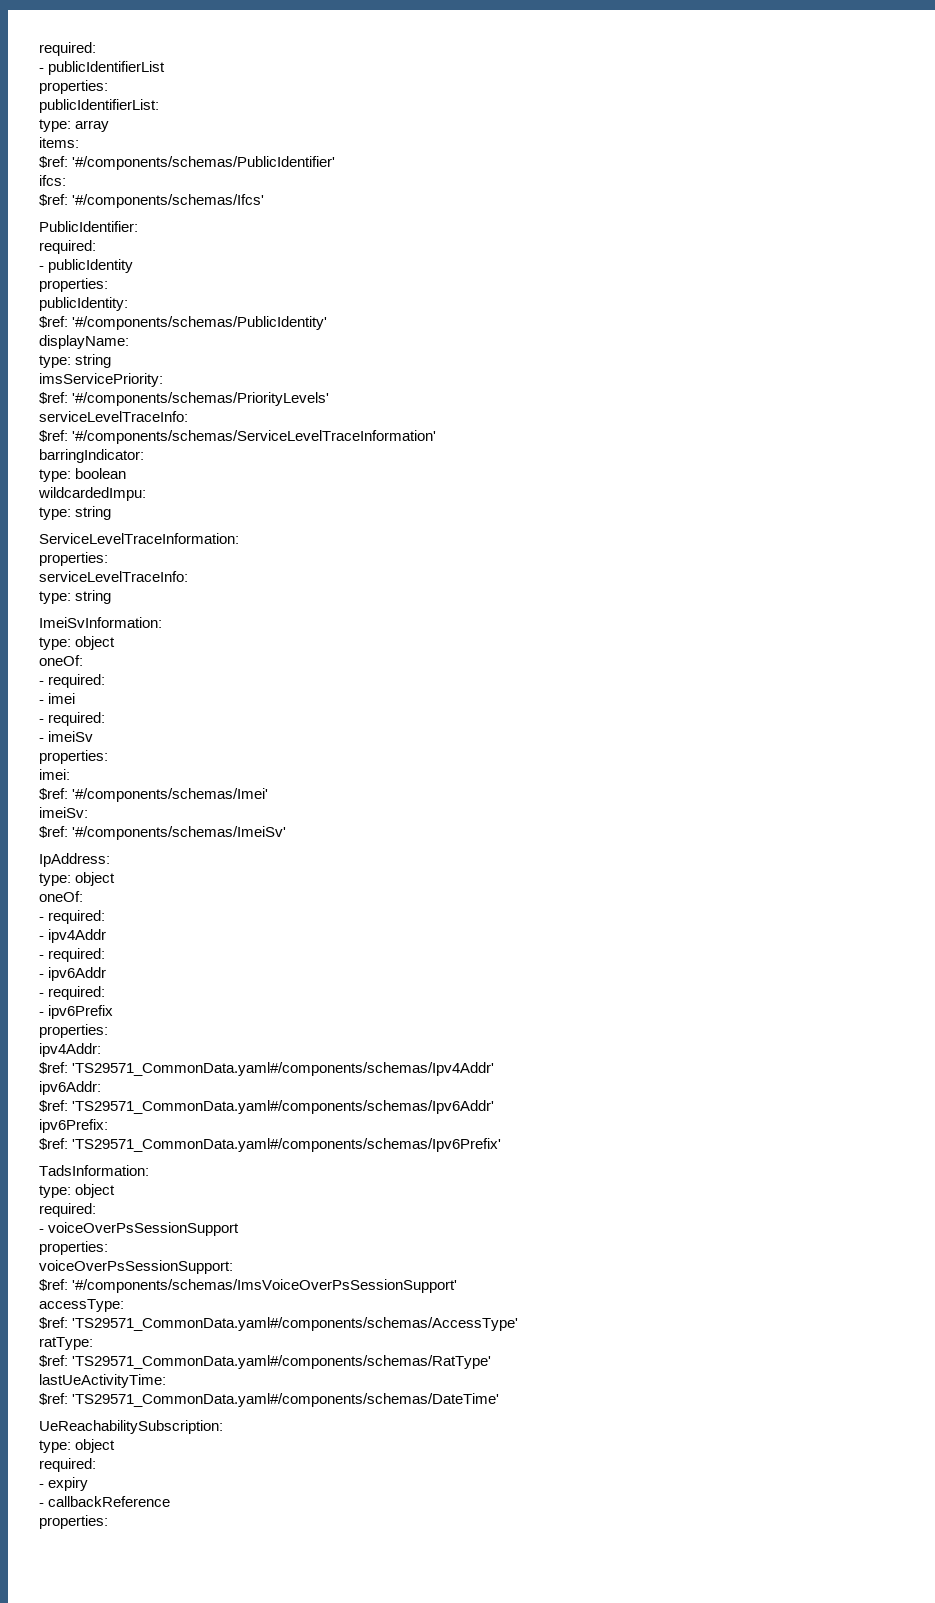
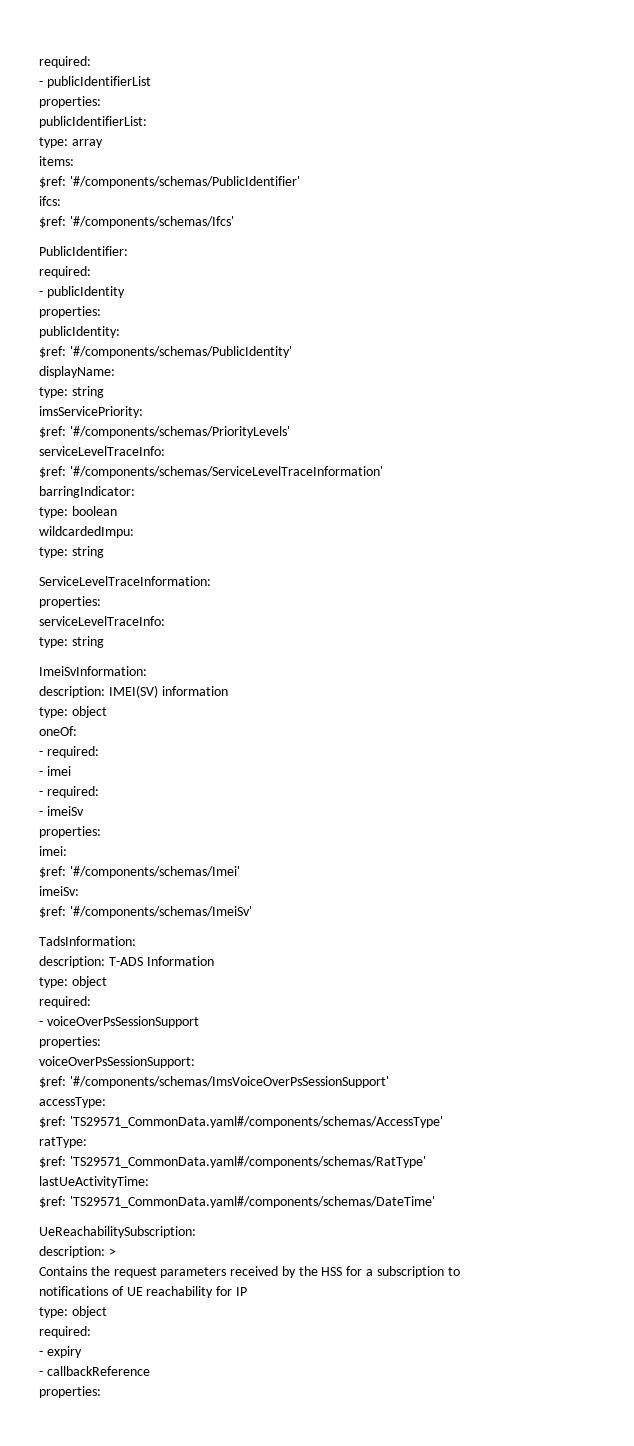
+ description: IMEI(SV) information
- IpAddress:
- type: object
- oneOf:
- - required:
- - ipv4Addr
- - required:
- - ipv6Addr
- - required:
- - ipv6Prefix
- properties:
- ipv4Addr:
- $ref: 'TS29571_CommonData.yaml#/components/schemas/Ipv4Addr'
- ipv6Addr:
- $ref: 'TS29571_CommonData.yaml#/components/schemas/Ipv6Addr'
- ipv6Prefix:
- $ref: 'TS29571_CommonData.yaml#/components/schemas/Ipv6Prefix'
  TadsInformation:
+ description: T-ADS Information
+ description: >
+ Contains the request parameters received by the HSS for a subscription to
+ notifications of UE reachability for IP

